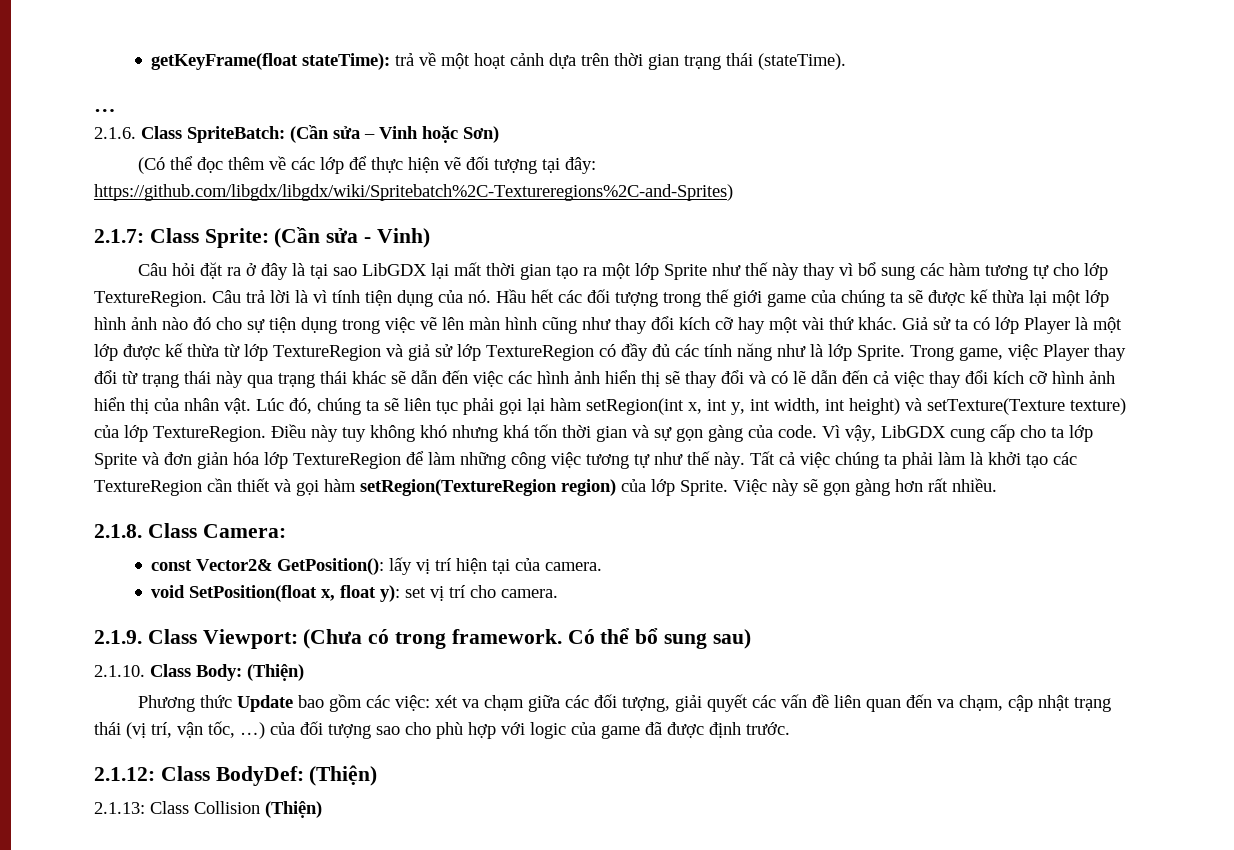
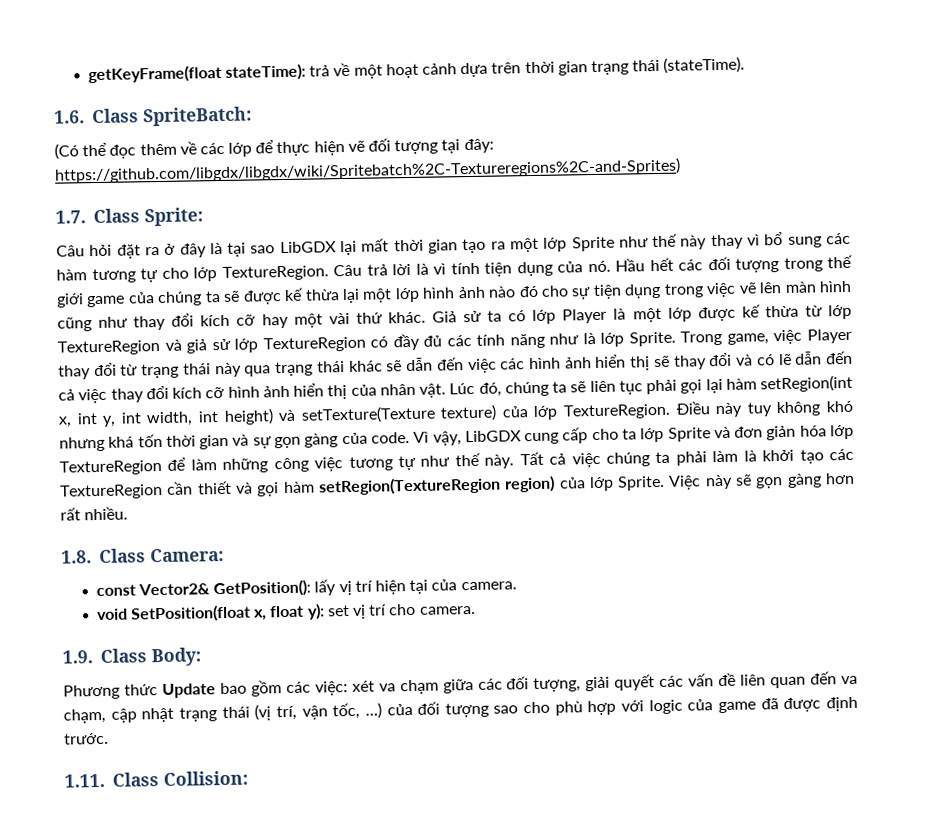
- …
- 2.1.6. Class SpriteBatch: (Cần sửa – Vinh hoặc Sơn)
+ 1.6. Class SpriteBatch:
- 2.1.7: Class Sprite: (Cần sửa - Vinh)
+ 1.7. Class Sprite:
- 2.1.8. Class Camera:
+ 1.8. Class Camera:
- 2.1.9. Class Viewport: (Chưa có trong framework. Có thể bổ sung sau)
- 2.1.10. Class Body: (Thiện)
+ 1.9. Class Body:
- 2.1.12: Class BodyDef: (Thiện)
- 2.1.13: Class Collision (Thiện)
+ 1.11. Class Collision:

